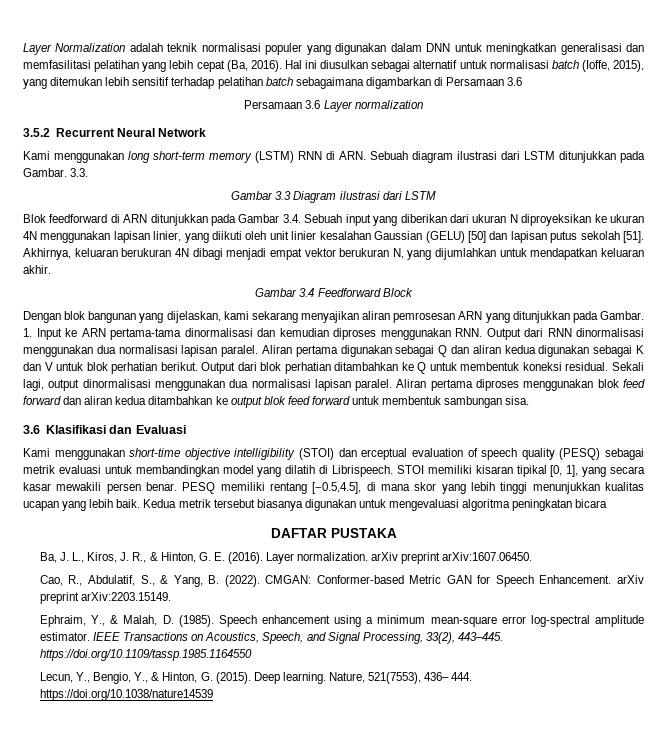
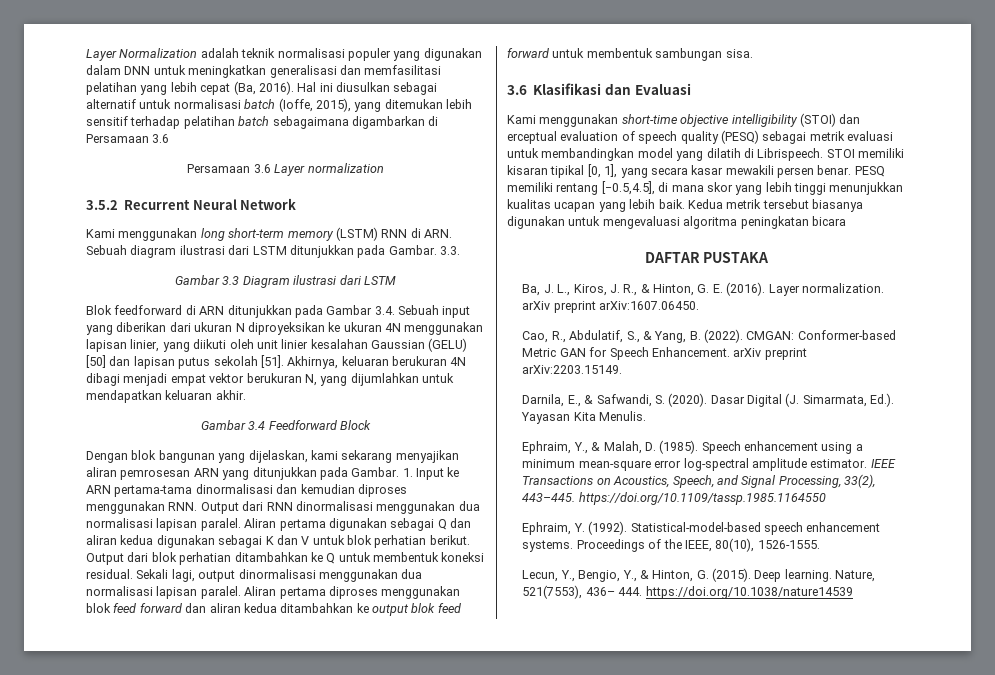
+ Darnila, E., & Safwandi, S. (2020). Dasar Digital (J. Simarmata, Ed.). Yayasan Kita Menulis.
+ Ephraim, Y. (1992). Statistical-model-based speech enhancement systems. Proceedings of the IEEE, 80(10), 1526-1555.

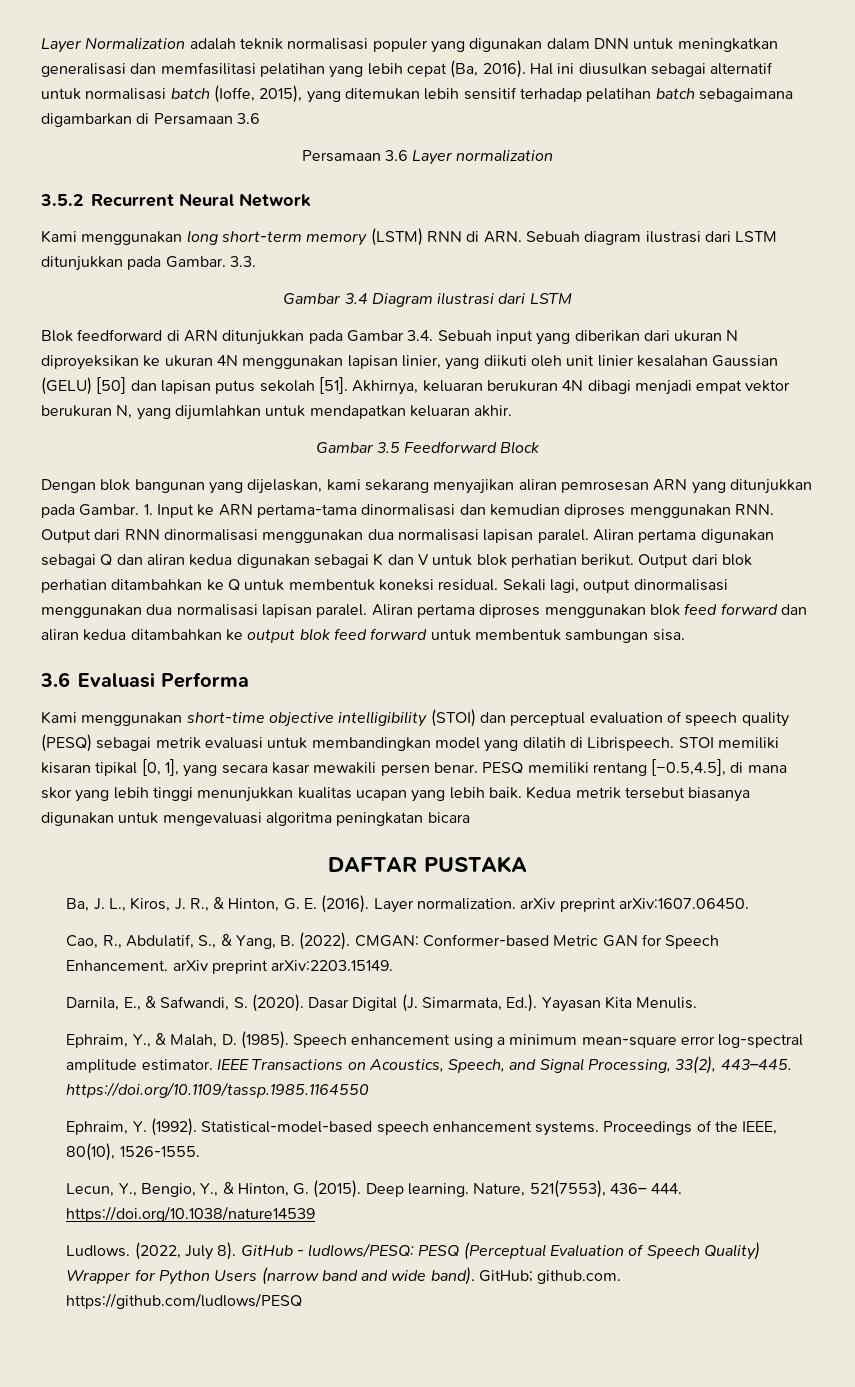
- Gambar 3.3 Diagram ilustrasi dari LSTM
+ Gambar 3.4 Diagram ilustrasi dari LSTM
- Gambar 3.4 Feedforward Block
+ Gambar 3.5 Feedforward Block
- 3.6 Klasifikasi dan Evaluasi
+ 3.6 Evaluasi Performa
- Kami menggunakan short-time objective intelligibility (STOI) dan erceptual evaluation of speech quality (PESQ) sebagai metrik evaluasi untuk membandingkan model yang dilatih di Librispeech.
+ Kami menggunakan short-time objective intelligibility (STOI) dan perceptual evaluation of speech quality (PESQ) sebagai metrik evaluasi untuk membandingkan model yang dilatih di Librispeech.
+ Ludlows. (2022, July 8). GitHub - ludlows/PESQ: PESQ (Perceptual Evaluation of Speech Quality) Wrapper for Python Users (narrow band and wide band). GitHub; github.com. https://github.com/ludlows/PESQ

